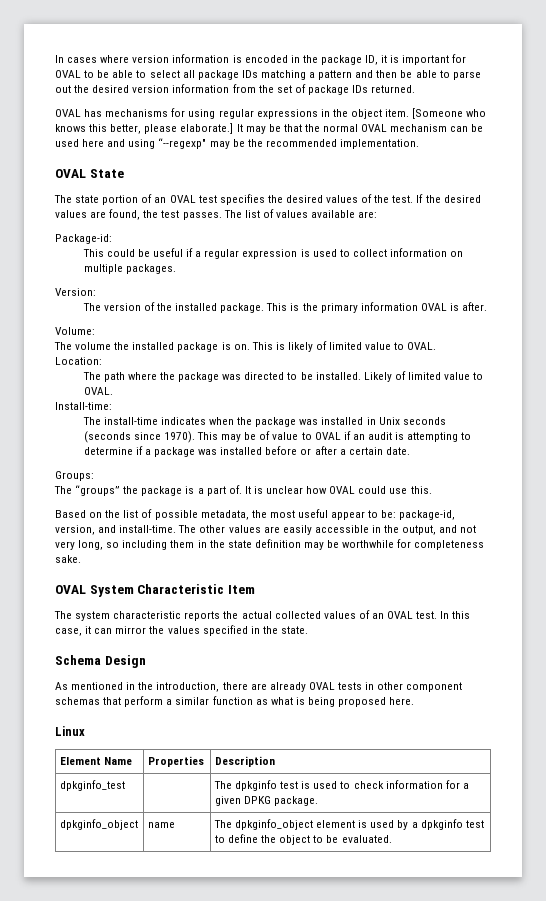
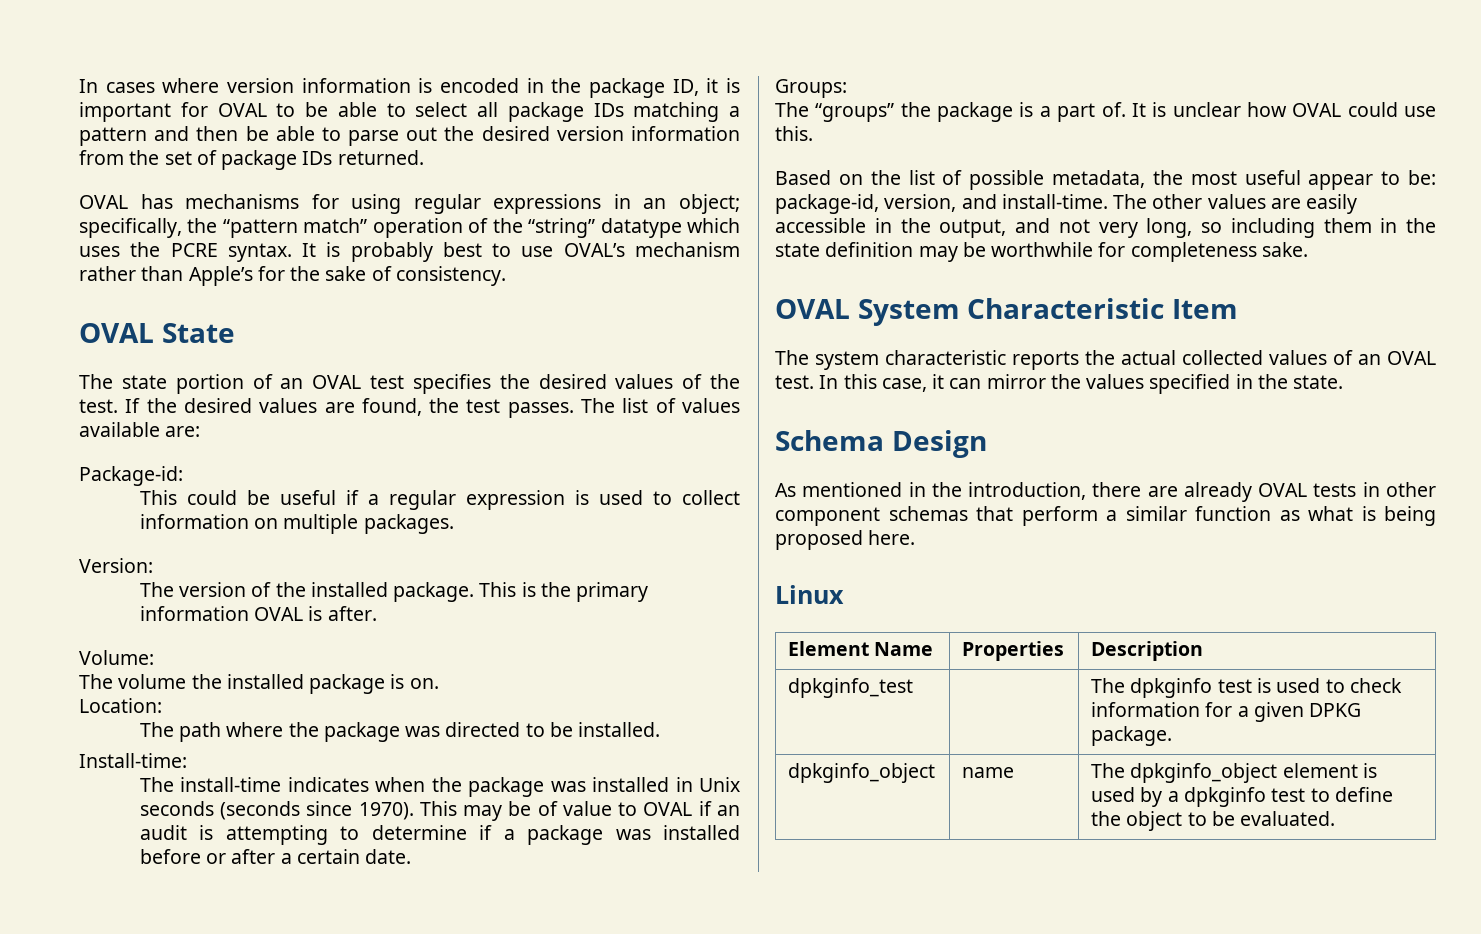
- OVAL has mechanisms for using regular expressions in the object item. [Someone who knows this better, please elaborate.] It may be that the normal OVAL mechanism can be used here and using “--regexp" may be the recommended implementation.
+ OVAL has mechanisms for using regular expressions in an object; specifically, the “pattern match” operation of the “string” datatype which uses the PCRE syntax. It is probably best to use OVAL’s mechanism rather than Apple’s for the sake of consistency.
- This is likely of limited value to OVAL.
- Likely of limited value to OVAL.

